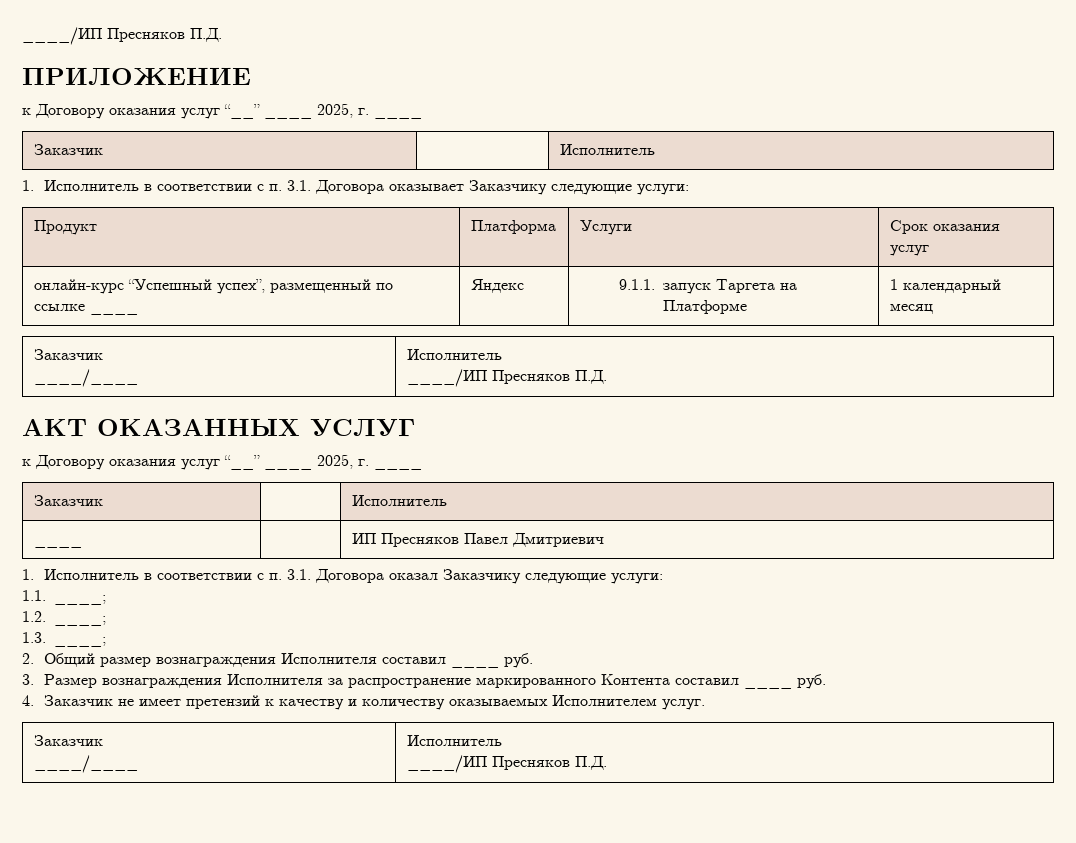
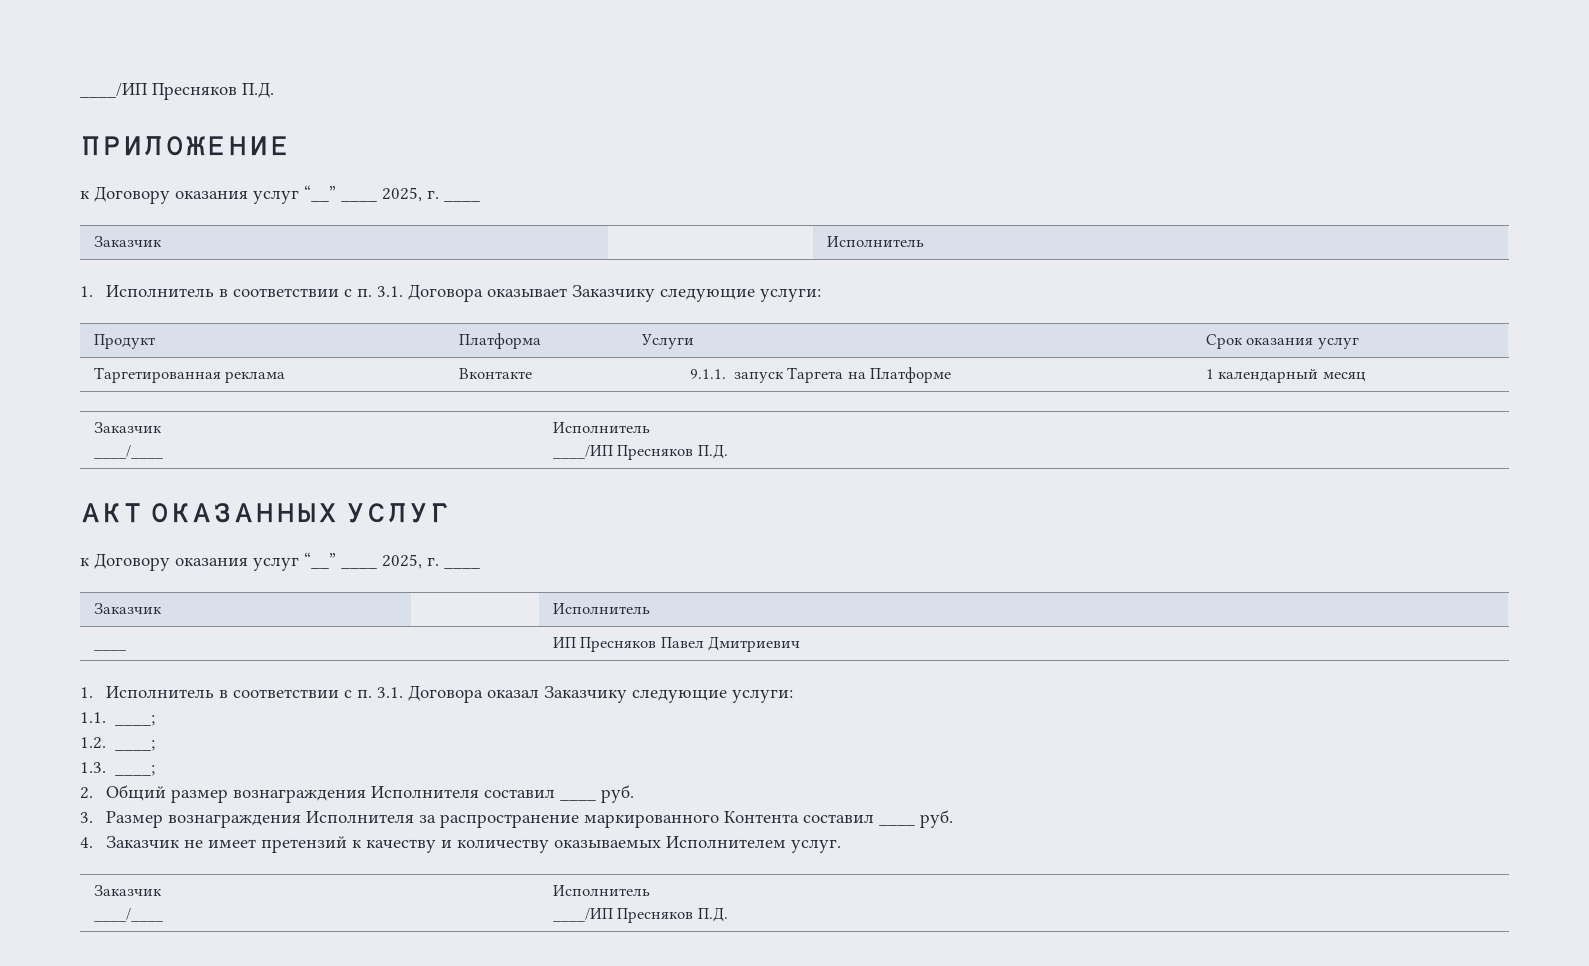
- онлайн-курс “Успешный успех”, размещенный по ссылке ____ | Яндекс | 9.1.1. запуск Таргета на Платформе | 1 календарный месяц
+ Таргетированная реклама | Вконтакте | 9.1.1. запуск Таргета на Платформе | 1 календарный месяц

